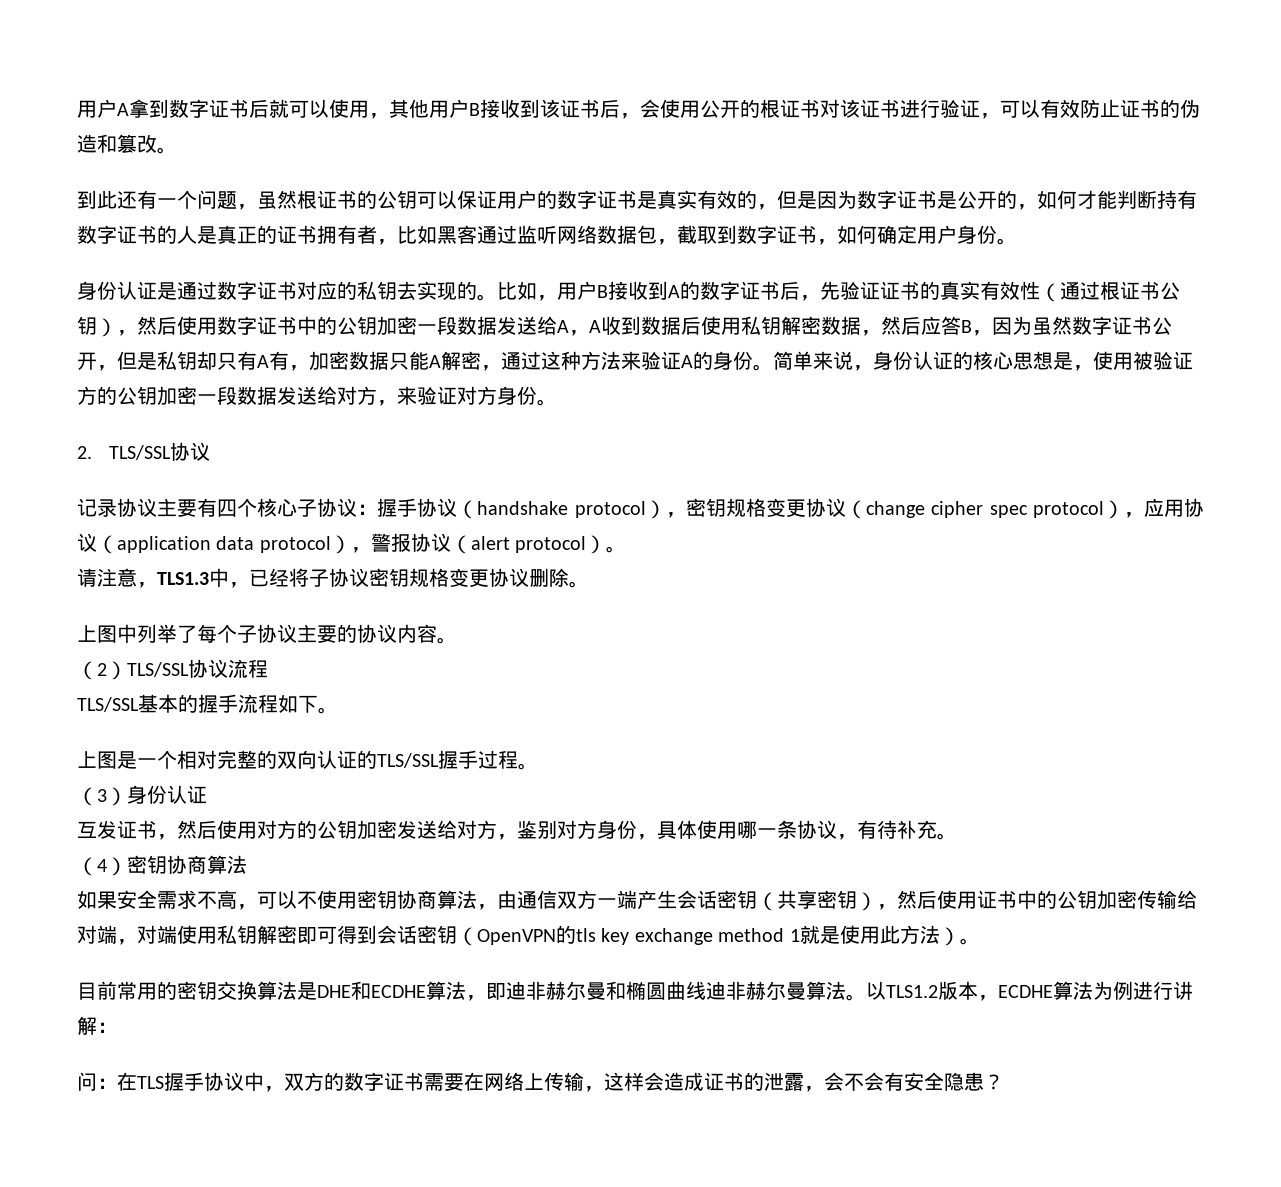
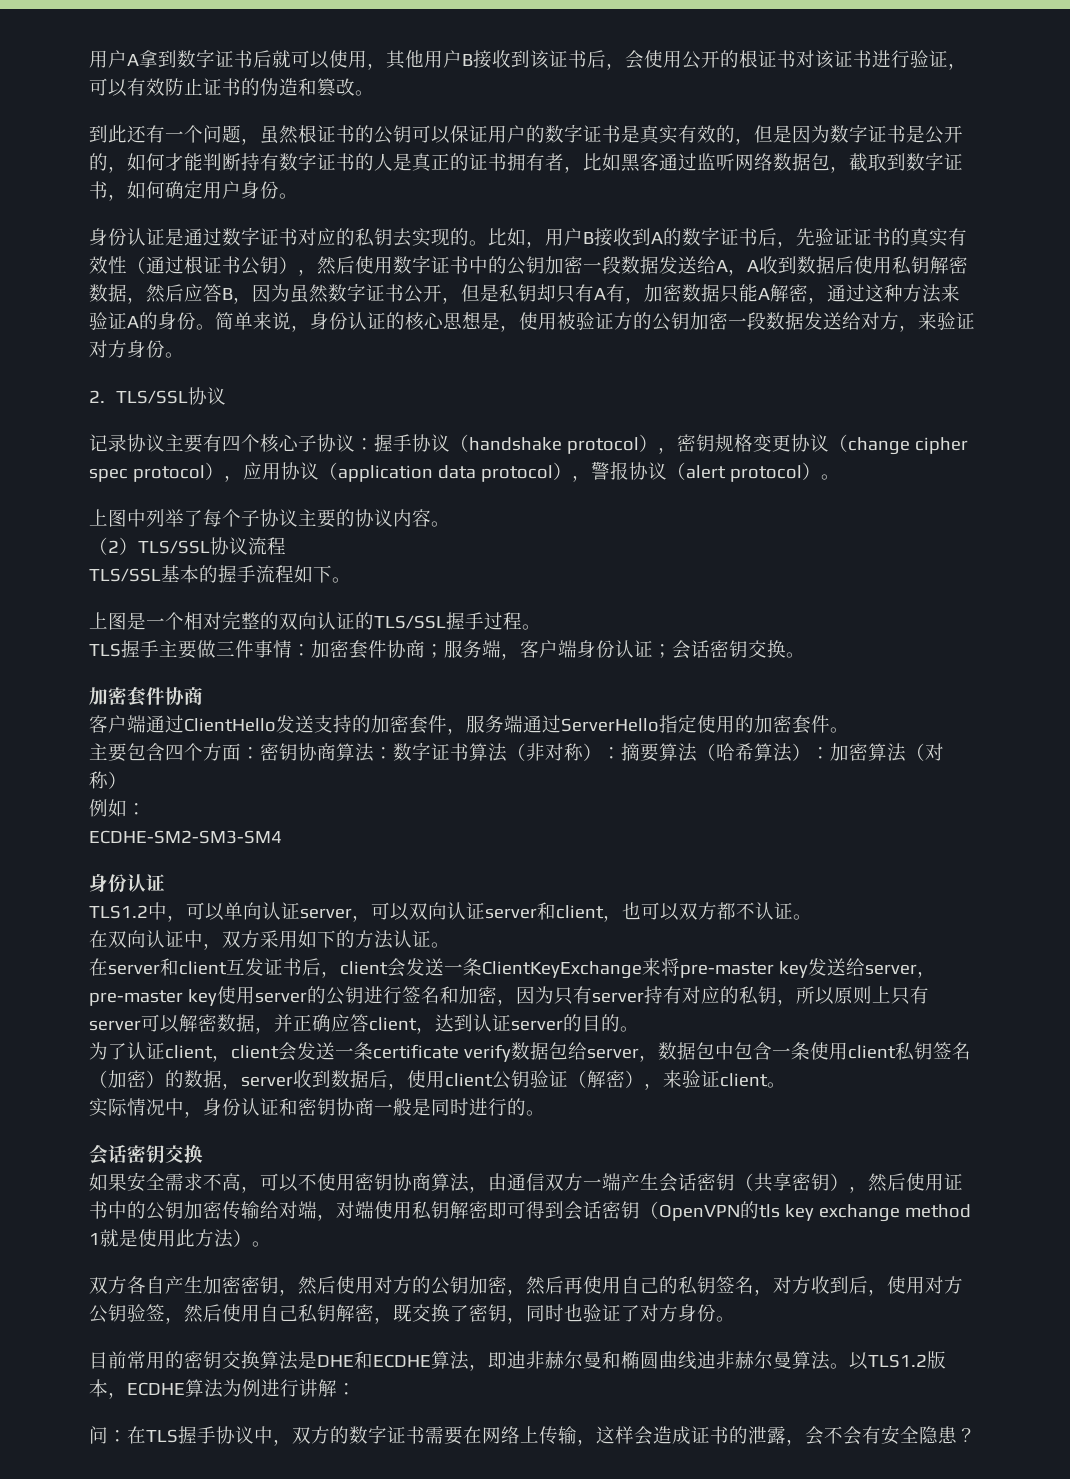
- 请注意，TLS1.3中，已经将子协议密钥规格变更协议删除。
- （3）身份认证
- 互发证书，然后使用对方的公钥加密发送给对方，鉴别对方身份，具体使用哪一条协议，有待补充。
- （4）密钥协商算法
+ TLS握手主要做三件事情：加密套件协商；服务端，客户端身份认证；会话密钥交换。
+ 加密套件协商
+ 客户端通过ClientHello发送支持的加密套件，服务端通过ServerHello指定使用的加密套件。
+ 主要包含四个方面：密钥协商算法：数字证书算法（非对称）：摘要算法（哈希算法）：加密算法（对称）
+ 例如：
+ ECDHE-SM2-SM3-SM4
+ 身份认证
+ TLS1.2中，可以单向认证server，可以双向认证server和client，也可以双方都不认证。
+ 在双向认证中，双方采用如下的方法认证。
+ 在server和client互发证书后，client会发送一条ClientKeyExchange来将pre-master key发送给server，pre-master key使用server的公钥进行签名和加密，因为只有server持有对应的私钥，所以原则上只有server可以解密数据，并正确应答client，达到认证server的目的。
+ 为了认证client，client会发送一条certificate verify数据包给server，数据包中包含一条使用client私钥签名（加密）的数据，server收到数据后，使用client公钥验证（解密），来验证client。
+ 实际情况中，身份认证和密钥协商一般是同时进行的。
+ 会话密钥交换
+ 双方各自产生加密密钥，然后使用对方的公钥加密，然后再使用自己的私钥签名，对方收到后，使用对方公钥验签，然后使用自己私钥解密，既交换了密钥，同时也验证了对方身份。

